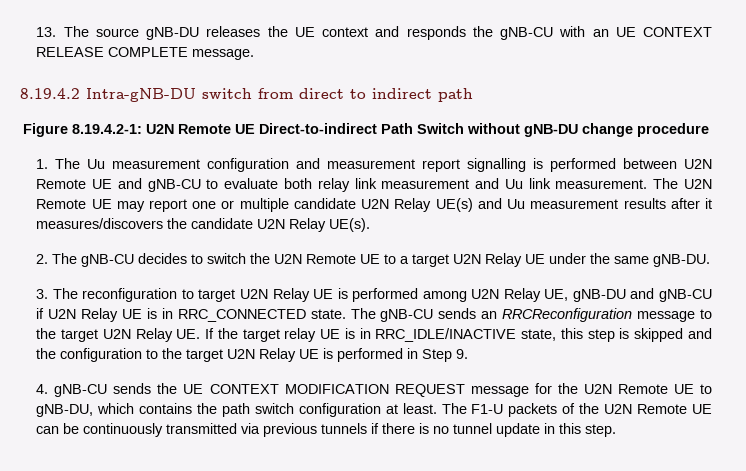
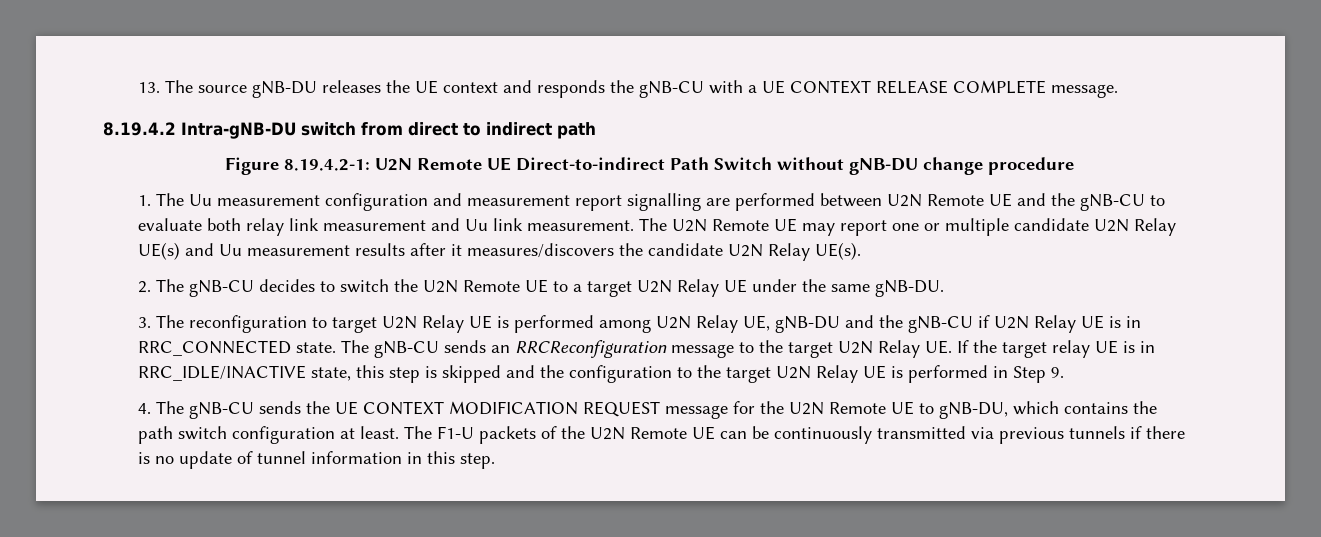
- 13. The source gNB-DU releases the UE context and responds the gNB-CU with an UE CONTEXT RELEASE COMPLETE message.
+ 13. The source gNB-DU releases the UE context and responds the gNB-CU with a UE CONTEXT RELEASE COMPLETE message.
- 1. The Uu measurement configuration and measurement report signalling is performed between U2N Remote UE and gNB-CU to evaluate both relay link measurement and Uu link measurement.
+ 1. The Uu measurement configuration and measurement report signalling are performed between U2N Remote UE and the gNB-CU to evaluate both relay link measurement and Uu link measurement.
- 3. The reconfiguration to target U2N Relay UE is performed among U2N Relay UE, gNB-DU and gNB-CU if U2N Relay UE is in RRC_CONNECTED state.
+ 3. The reconfiguration to target U2N Relay UE is performed among U2N Relay UE, gNB-DU and the gNB-CU if U2N Relay UE is in RRC_CONNECTED state.
- 4. gNB-CU sends the UE CONTEXT MODIFICATION REQUEST message for the U2N Remote UE to gNB-DU, which contains the path switch configuration at least.
+ 4. The gNB-CU sends the UE CONTEXT MODIFICATION REQUEST message for the U2N Remote UE to gNB-DU, which contains the path switch configuration at least.
- The F1-U packets of the U2N Remote UE can be continuously transmitted via previous tunnels if there is no tunnel update in this step.
+ The F1-U packets of the U2N Remote UE can be continuously transmitted via previous tunnels if there is no update of tunnel information in this step.

